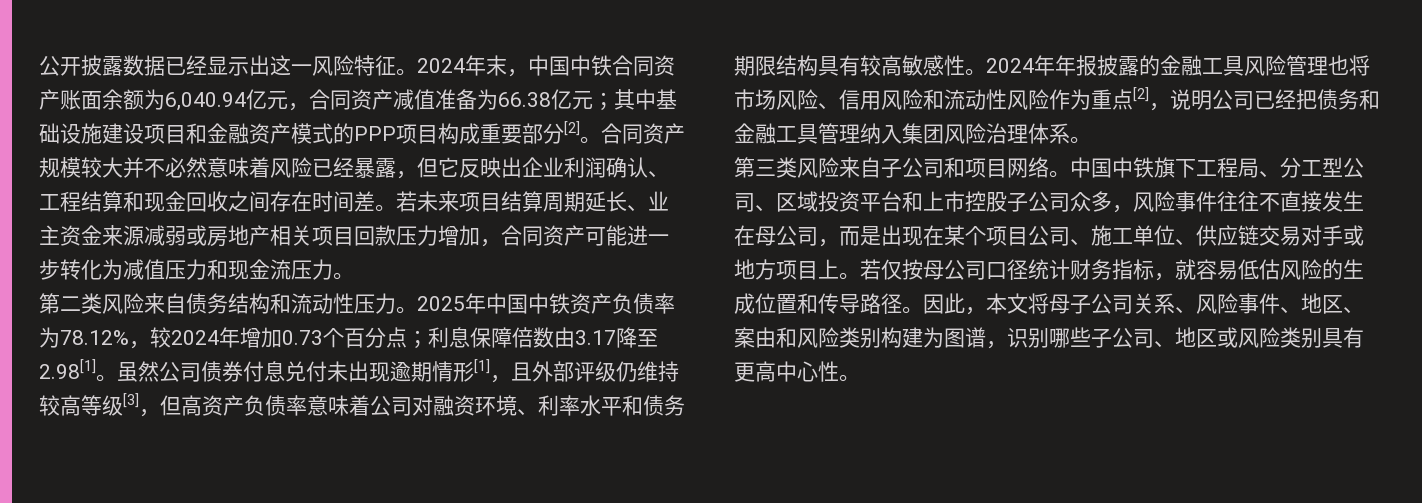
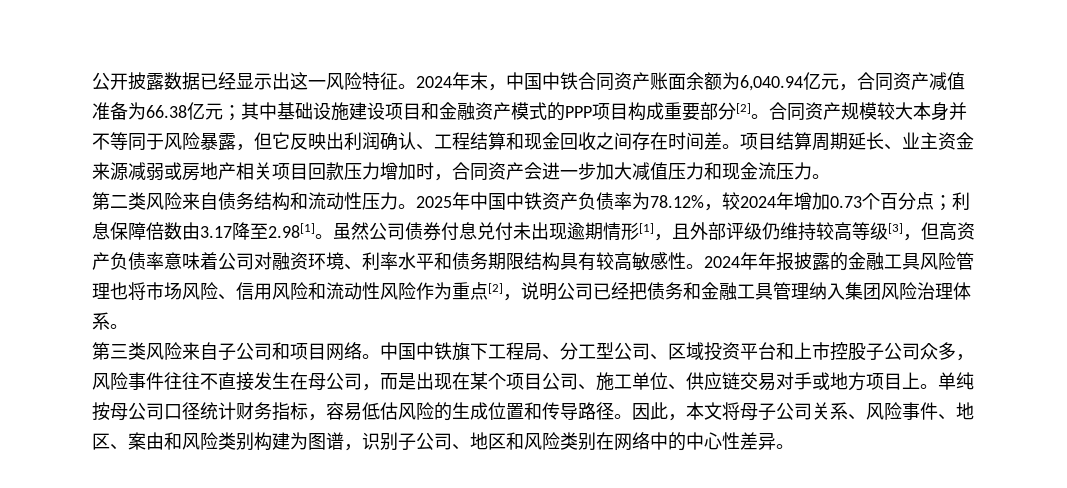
- 合同资产规模较大并不必然意味着风险已经暴露，但它反映出企业利润确认、工程结算和现金回收之间存在时间差。
+ 合同资产规模较大本身并不等同于风险暴露，但它反映出利润确认、工程结算和现金回收之间存在时间差。
- 若未来项目结算周期延长、业主资金来源减弱或房地产相关项目回款压力增加，合同资产可能进一步转化为减值压力和现金流压力。
+ 项目结算周期延长、业主资金来源减弱或房地产相关项目回款压力增加时，合同资产会进一步加大减值压力和现金流压力。
- 若仅按母公司口径统计财务指标，就容易低估风险的生成位置和传导路径。
+ 单纯按母公司口径统计财务指标，容易低估风险的生成位置和传导路径。
- 因此，本文将母子公司关系、风险事件、地区、案由和风险类别构建为图谱，识别哪些子公司、地区或风险类别具有更高中心性。
+ 因此，本文将母子公司关系、风险事件、地区、案由和风险类别构建为图谱，识别子公司、地区和风险类别在网络中的中心性差异。

